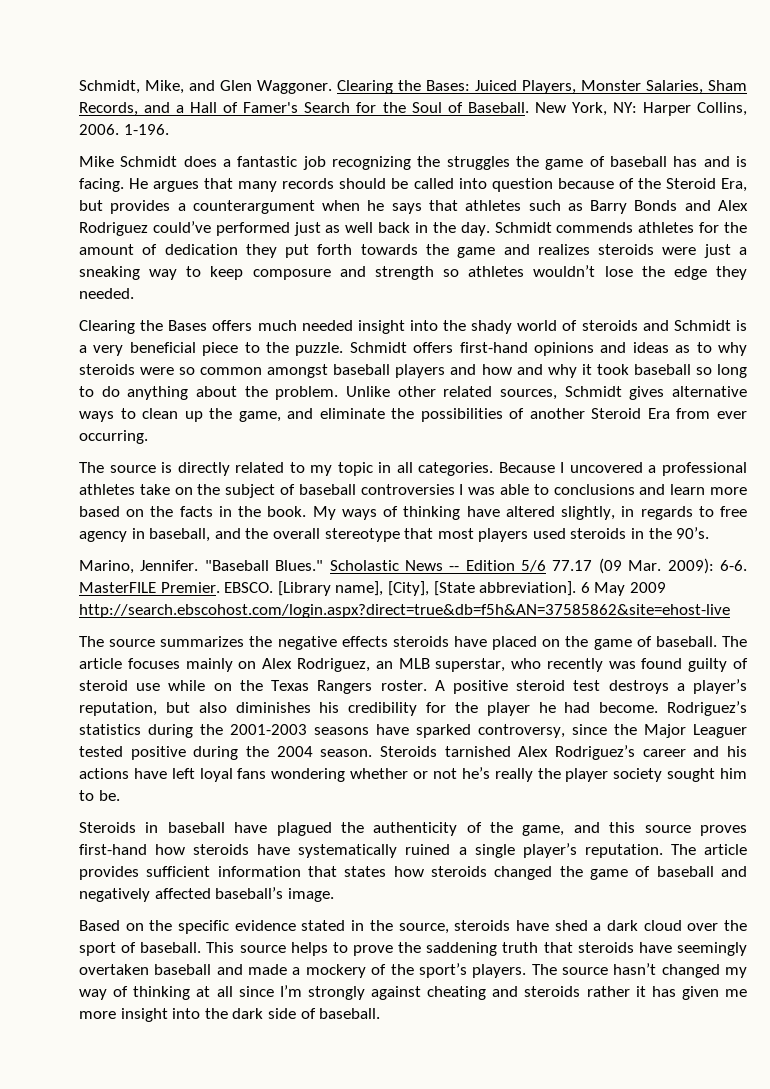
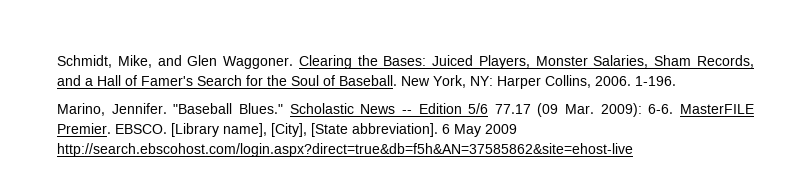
- Mike Schmidt does a fantastic job recognizing the struggles the game of baseball has and is facing. He argues that many records should be called into question because of the Steroid Era, but provides a counterargument when he says that athletes such as Barry Bonds and Alex Rodriguez could’ve performed just as well back in the day. Schmidt commends athletes for the amount of dedication they put forth towards the game and realizes steroids were just a sneaking way to keep composure and strength so athletes wouldn’t lose the edge they needed.
- Clearing the Bases offers much needed insight into the shady world of steroids and Schmidt is a very beneficial piece to the puzzle. Schmidt offers first-hand opinions and ideas as to why steroids were so common amongst baseball players and how and why it took baseball so long to do anything about the problem. Unlike other related sources, Schmidt gives alternative ways to clean up the game, and eliminate the possibilities of another Steroid Era from ever occurring.
- The source is directly related to my topic in all categories. Because I uncovered a professional athletes take on the subject of baseball controversies I was able to conclusions and learn more based on the facts in the book. My ways of thinking have altered slightly, in regards to free agency in baseball, and the overall stereotype that most players used steroids in the 90’s.
- The source summarizes the negative effects steroids have placed on the game of baseball. The article focuses mainly on Alex Rodriguez, an MLB superstar, who recently was found guilty of steroid use while on the Texas Rangers roster. A positive steroid test destroys a player’s reputation, but also diminishes his credibility for the player he had become. Rodriguez’s statistics during the 2001-2003 seasons have sparked controversy, since the Major Leaguer tested positive during the 2004 season. Steroids tarnished Alex Rodriguez’s career and his actions have left loyal fans wondering whether or not he’s really the player society sought him to be.
- Steroids in baseball have plagued the authenticity of the game, and this source proves first-hand how steroids have systematically ruined a single player’s reputation. The article provides sufficient information that states how steroids changed the game of baseball and negatively affected baseball’s image.
- Based on the specific evidence stated in the source, steroids have shed a dark cloud over the sport of baseball. This source helps to prove the saddening truth that steroids have seemingly overtaken baseball and made a mockery of the sport’s players. The source hasn’t changed my way of thinking at all since I’m strongly against cheating and steroids rather it has given me more insight into the dark side of baseball.

